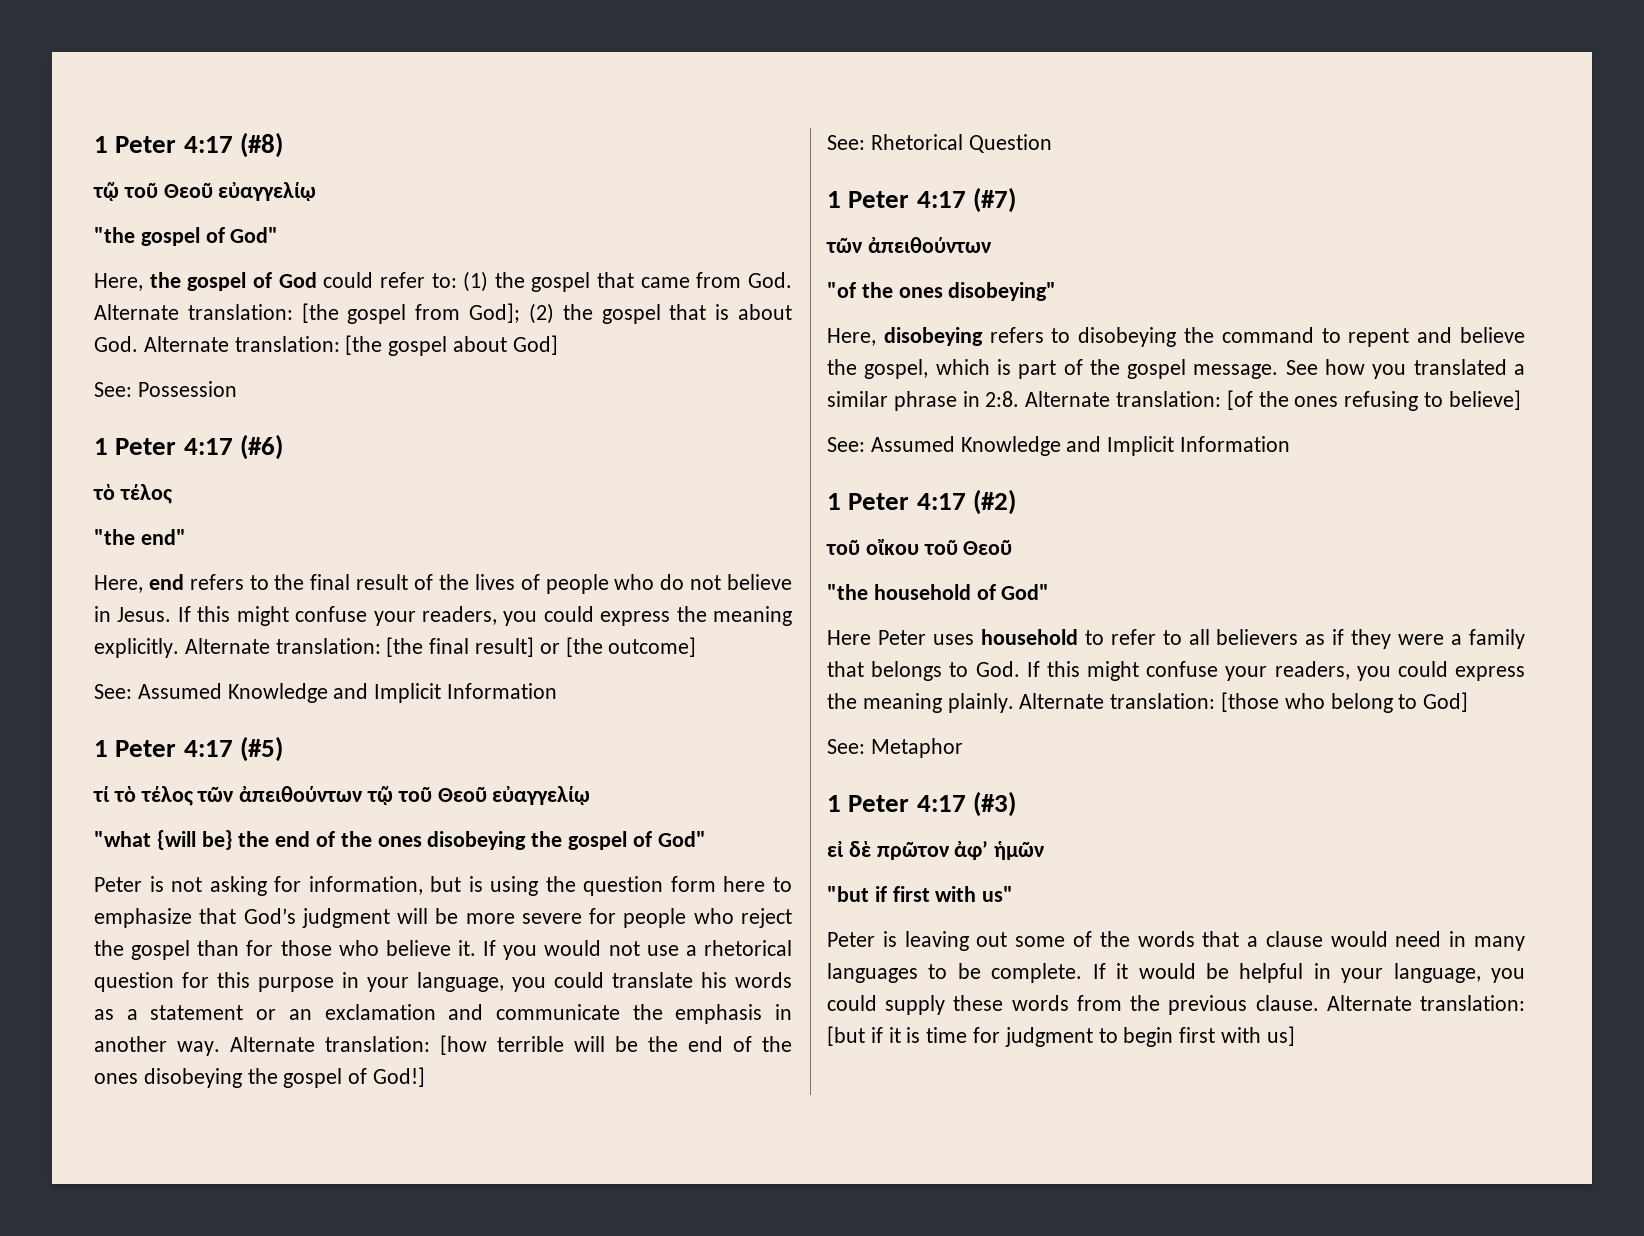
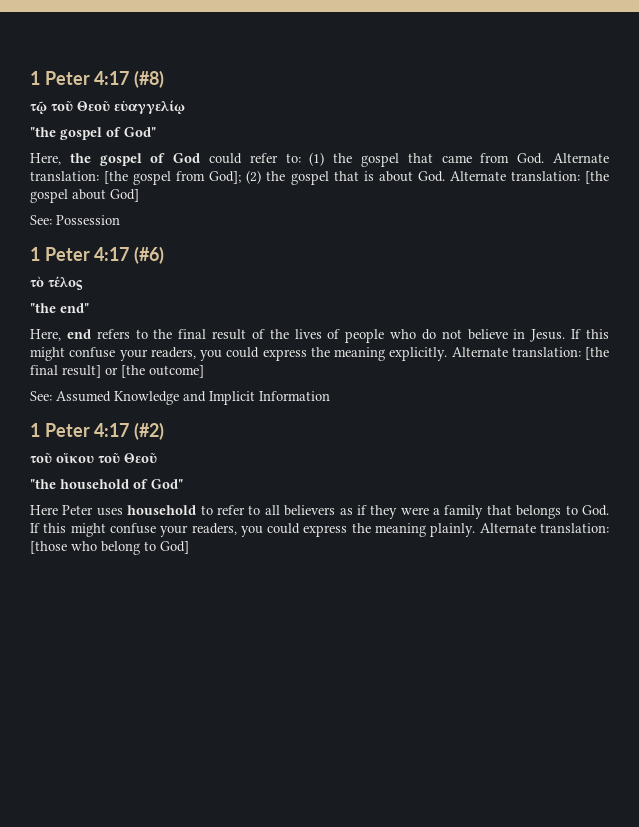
- 1 Peter 4:17 (#5)
- τί τὸ τέλος τῶν ἀπειθούντων τῷ τοῦ Θεοῦ εὐαγγελίῳ
- "what {will be} the end of the ones disobeying the gospel of God"
- Peter is not asking for information, but is using the question form here to emphasize that God’s judgment will be more severe for people who reject the gospel than for those who believe it. If you would not use a rhetorical question for this purpose in your language, you could translate his words as a statement or an exclamation and communicate the emphasis in another way. Alternate translation: [how terrible will be the end of the ones disobeying the gospel of God!]
- See: Rhetorical Question
- 1 Peter 4:17 (#7)
- τῶν ἀπειθούντων
- "of the ones disobeying"
- Here, disobeying refers to disobeying the command to repent and believe the gospel, which is part of the gospel message. See how you translated a similar phrase in 2:8. Alternate translation: [of the ones refusing to believe]
- See: Assumed Knowledge and Implicit Information
- See: Metaphor
- 1 Peter 4:17 (#3)
- εἰ δὲ πρῶτον ἀφ’ ἡμῶν
- "but if first with us"
- Peter is leaving out some of the words that a clause would need in many languages to be complete. If it would be helpful in your language, you could supply these words from the previous clause. Alternate translation: [but if it is time for judgment to begin first with us]

